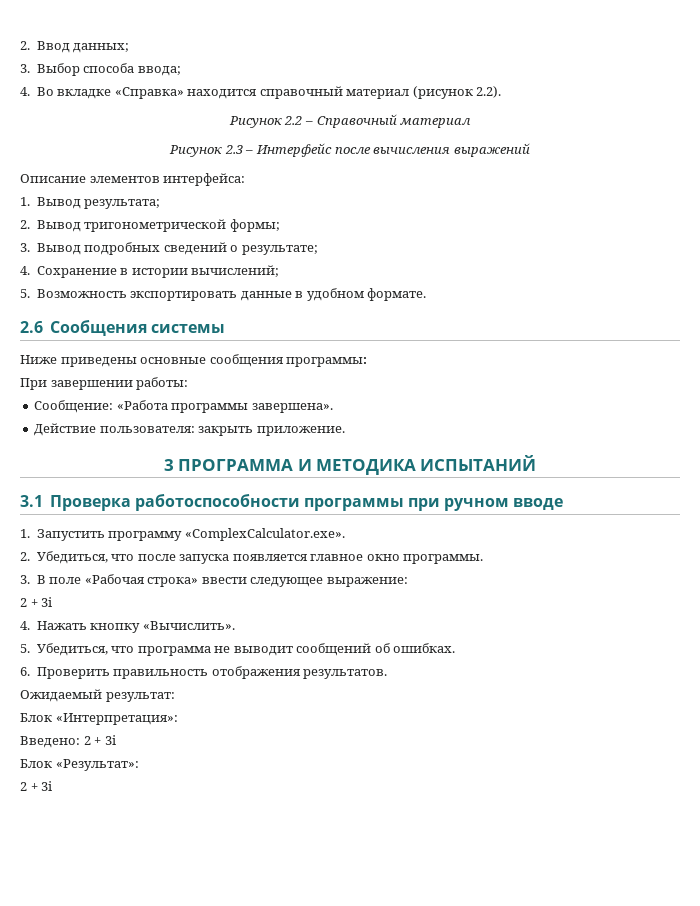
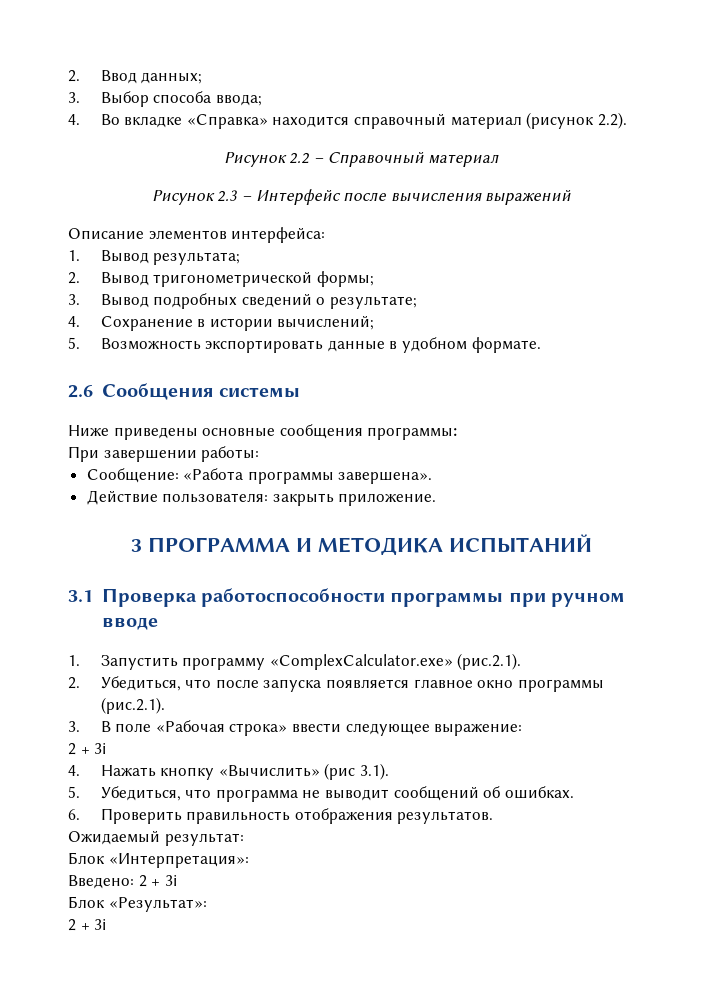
- 1. Запустить программу «ComplexCalculator.exe».
+ 1. Запустить программу «ComplexCalculator.exe» (рис.2.1).
- 2. Убедиться, что после запуска появляется главное окно программы.
+ 2. Убедиться, что после запуска появляется главное окно программы (рис.2.1).
- 4. Нажать кнопку «Вычислить».
+ 4. Нажать кнопку «Вычислить» (рис 3.1).

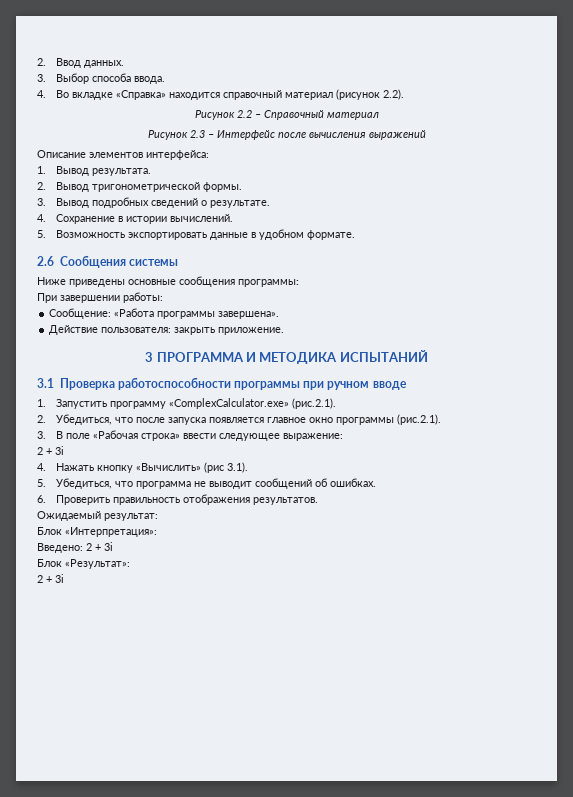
- 2. Ввод данных;
+ 2. Ввод данных.
- 3. Выбор способа ввода;
+ 3. Выбор способа ввода.
- 1. Вывод результата;
+ 1. Вывод результата.
- 2. Вывод тригонометрической формы;
+ 2. Вывод тригонометрической формы.
- 3. Вывод подробных сведений о результате;
+ 3. Вывод подробных сведений о результате.
- 4. Сохранение в истории вычислений;
+ 4. Сохранение в истории вычислений.

